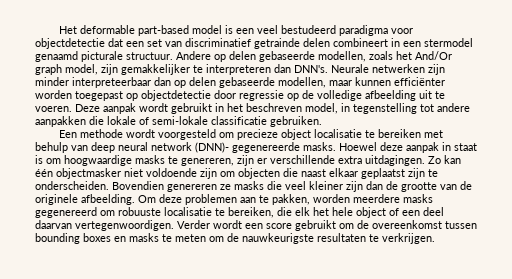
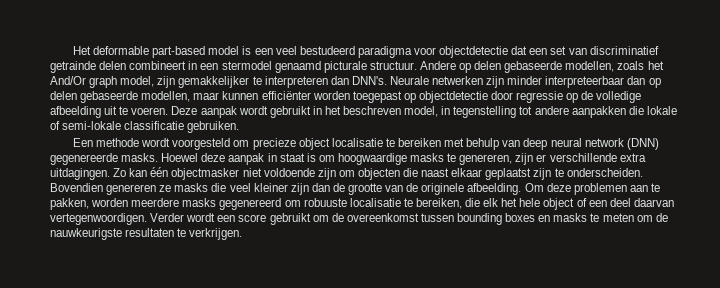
- Een methode wordt voorgesteld om precieze object localisatie te bereiken met behulp van deep neural network (DNN)- gegenereerde masks.
+ Een methode wordt voorgesteld om precieze object localisatie te bereiken met behulp van deep neural network (DNN) gegenereerde masks.

